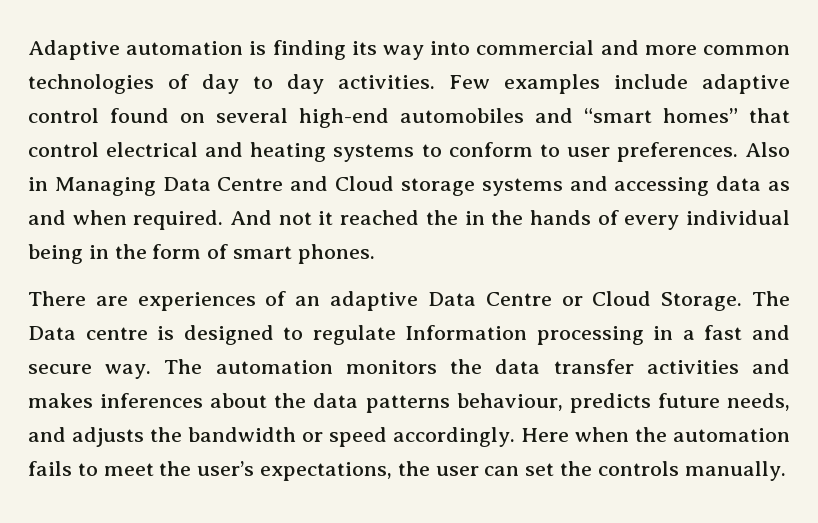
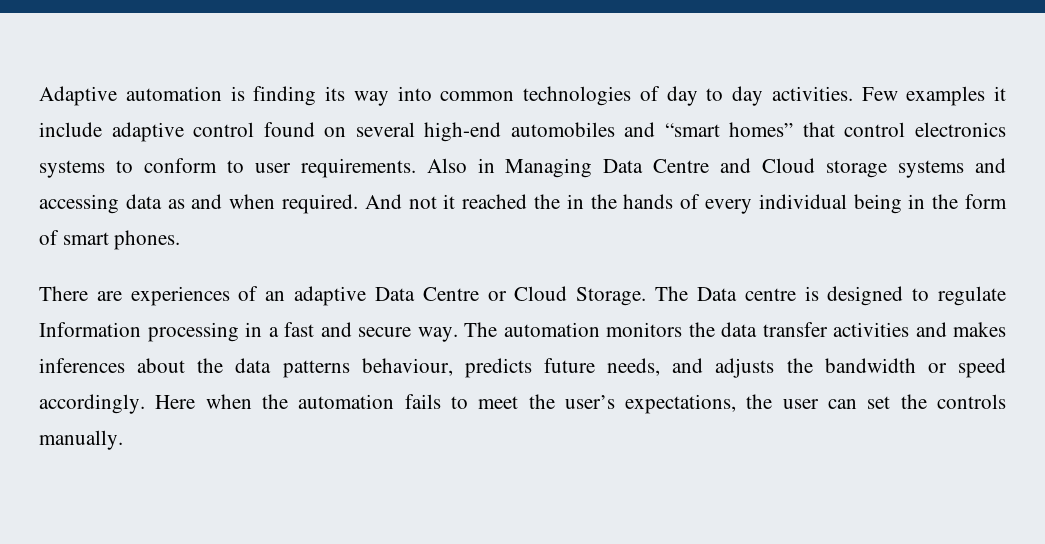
- Adaptive automation is finding its way into commercial and more common technologies of day to day activities.
+ Adaptive automation is finding its way into common technologies of day to day activities.
- Few examples include adaptive control found on several high-end automobiles and “smart homes” that control electrical and heating systems to conform to user preferences.
+ Few examples it include adaptive control found on several high-end automobiles and “smart homes” that control electronics systems to conform to user requirements.

